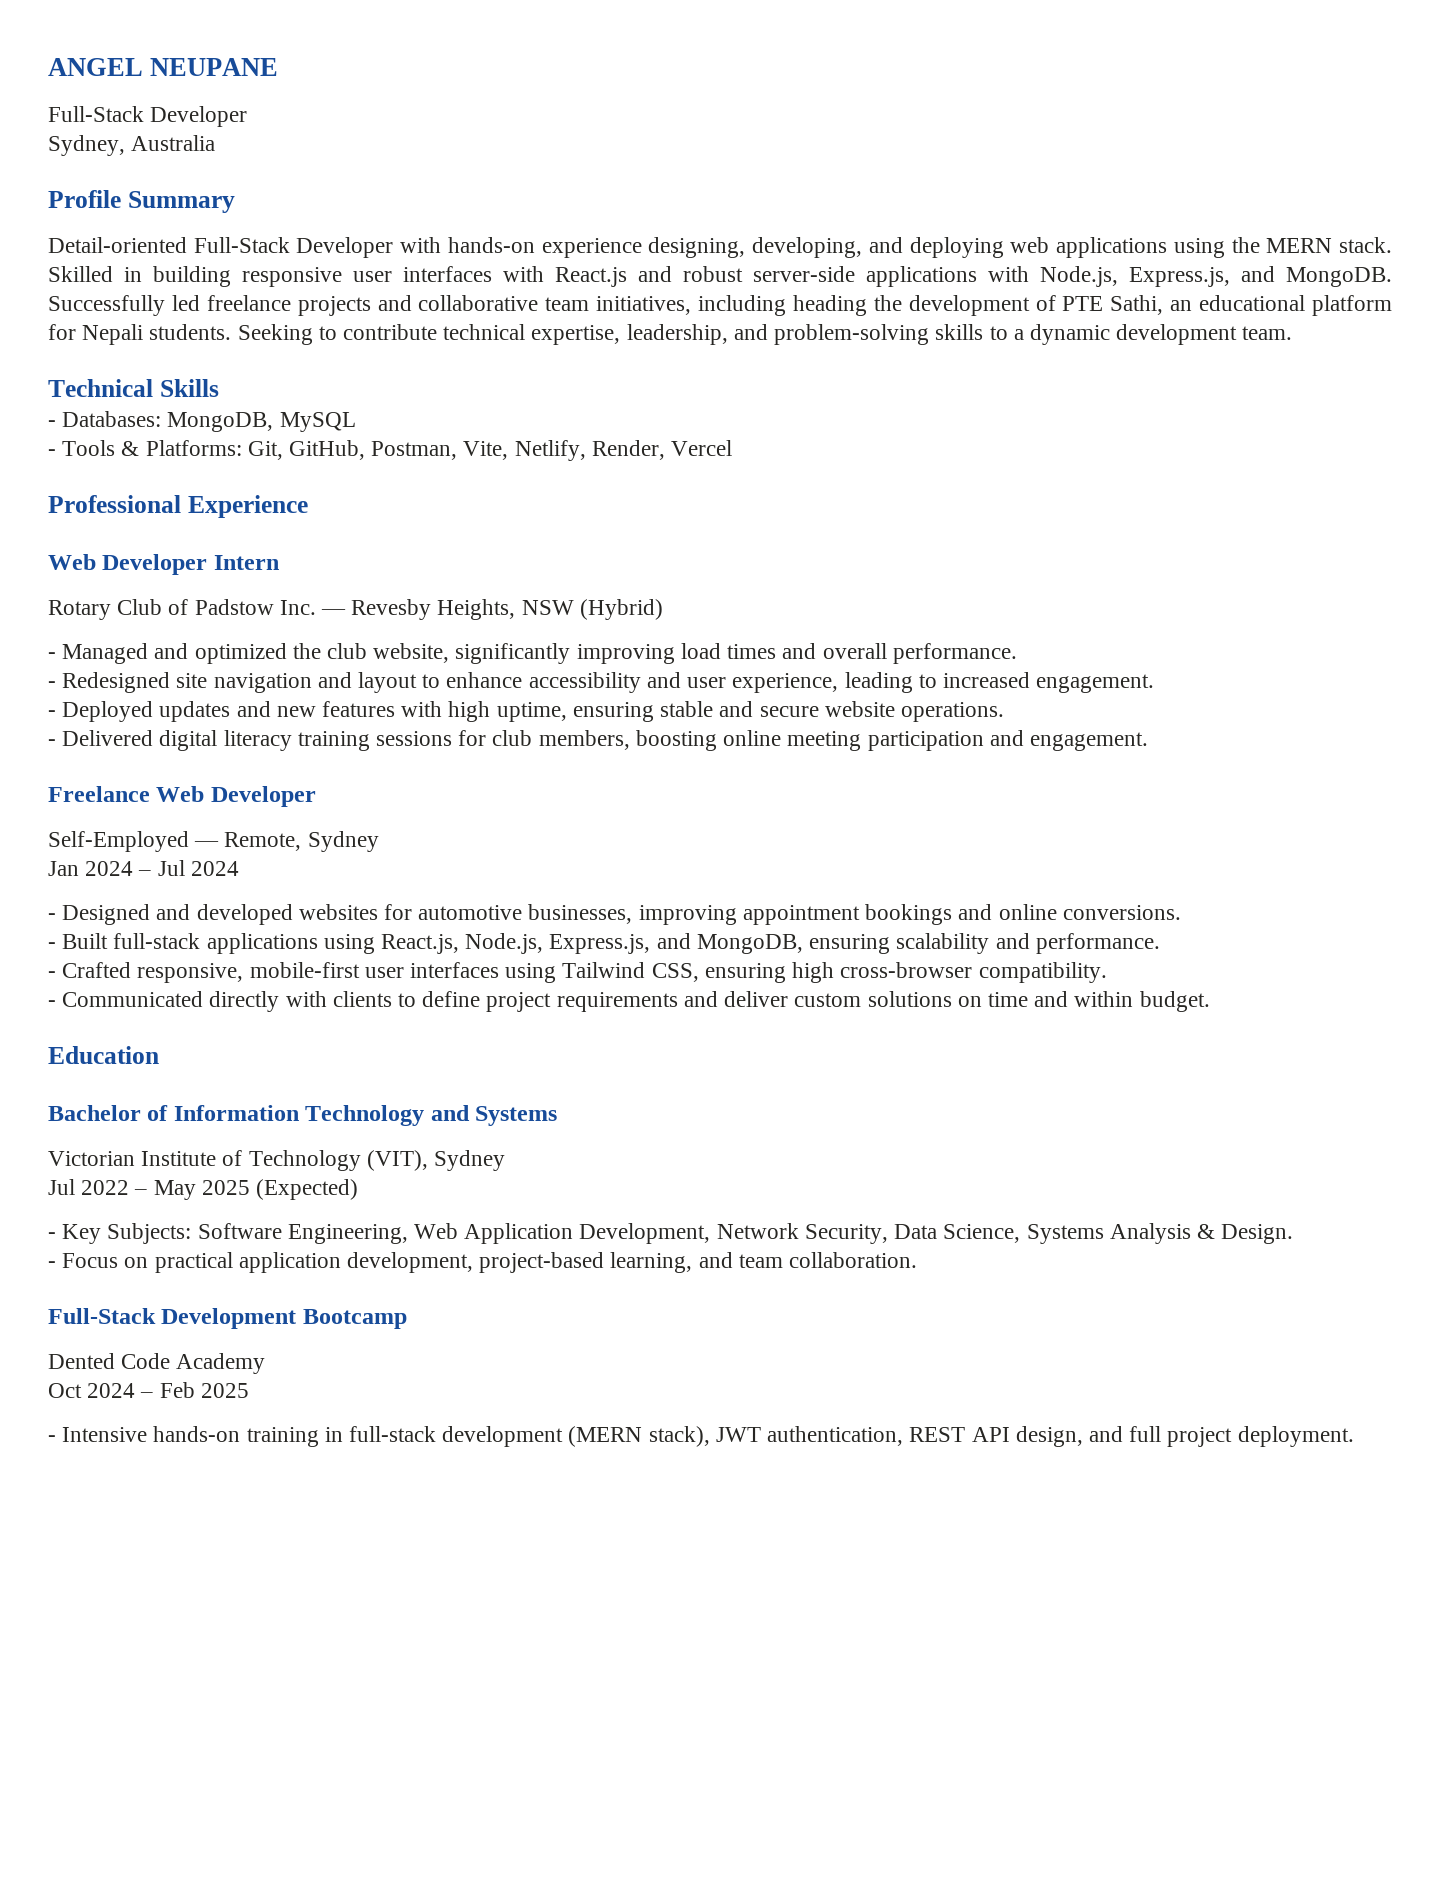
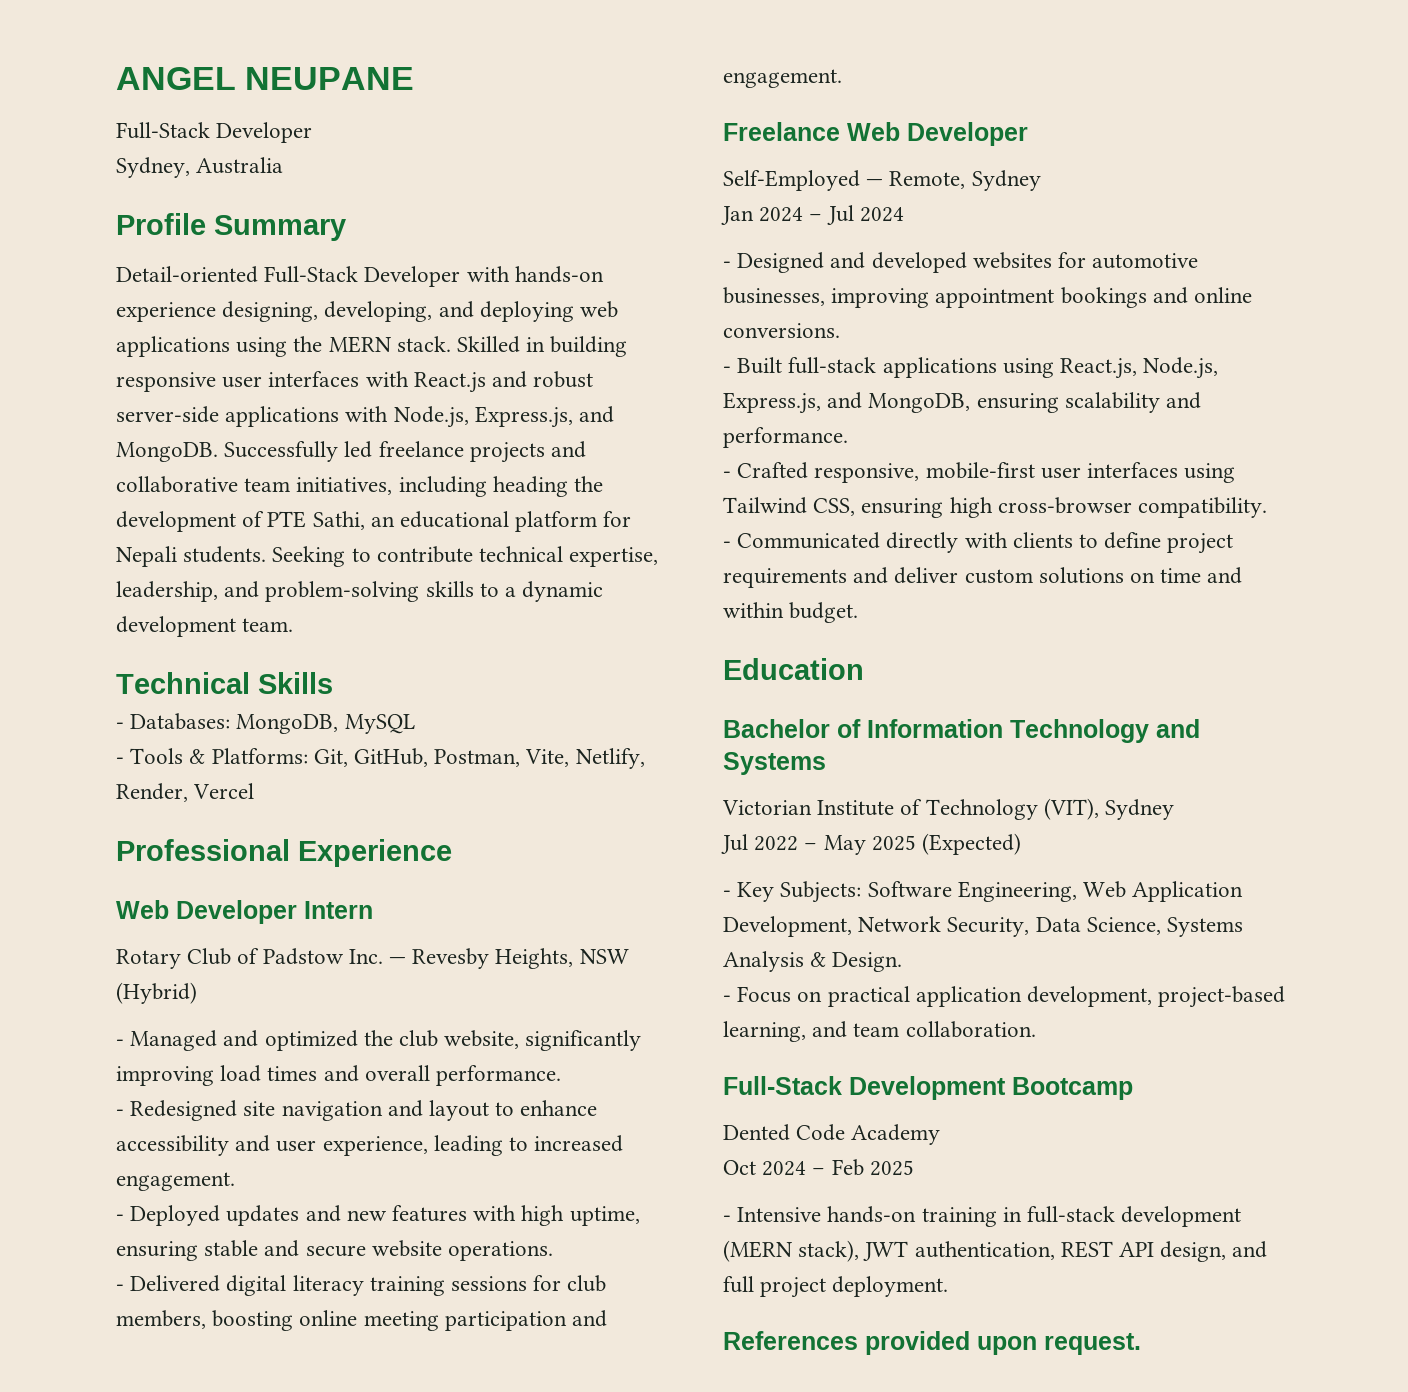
+ References provided upon request.

